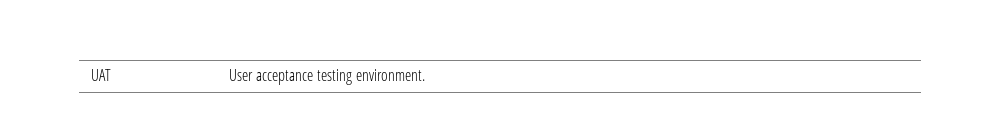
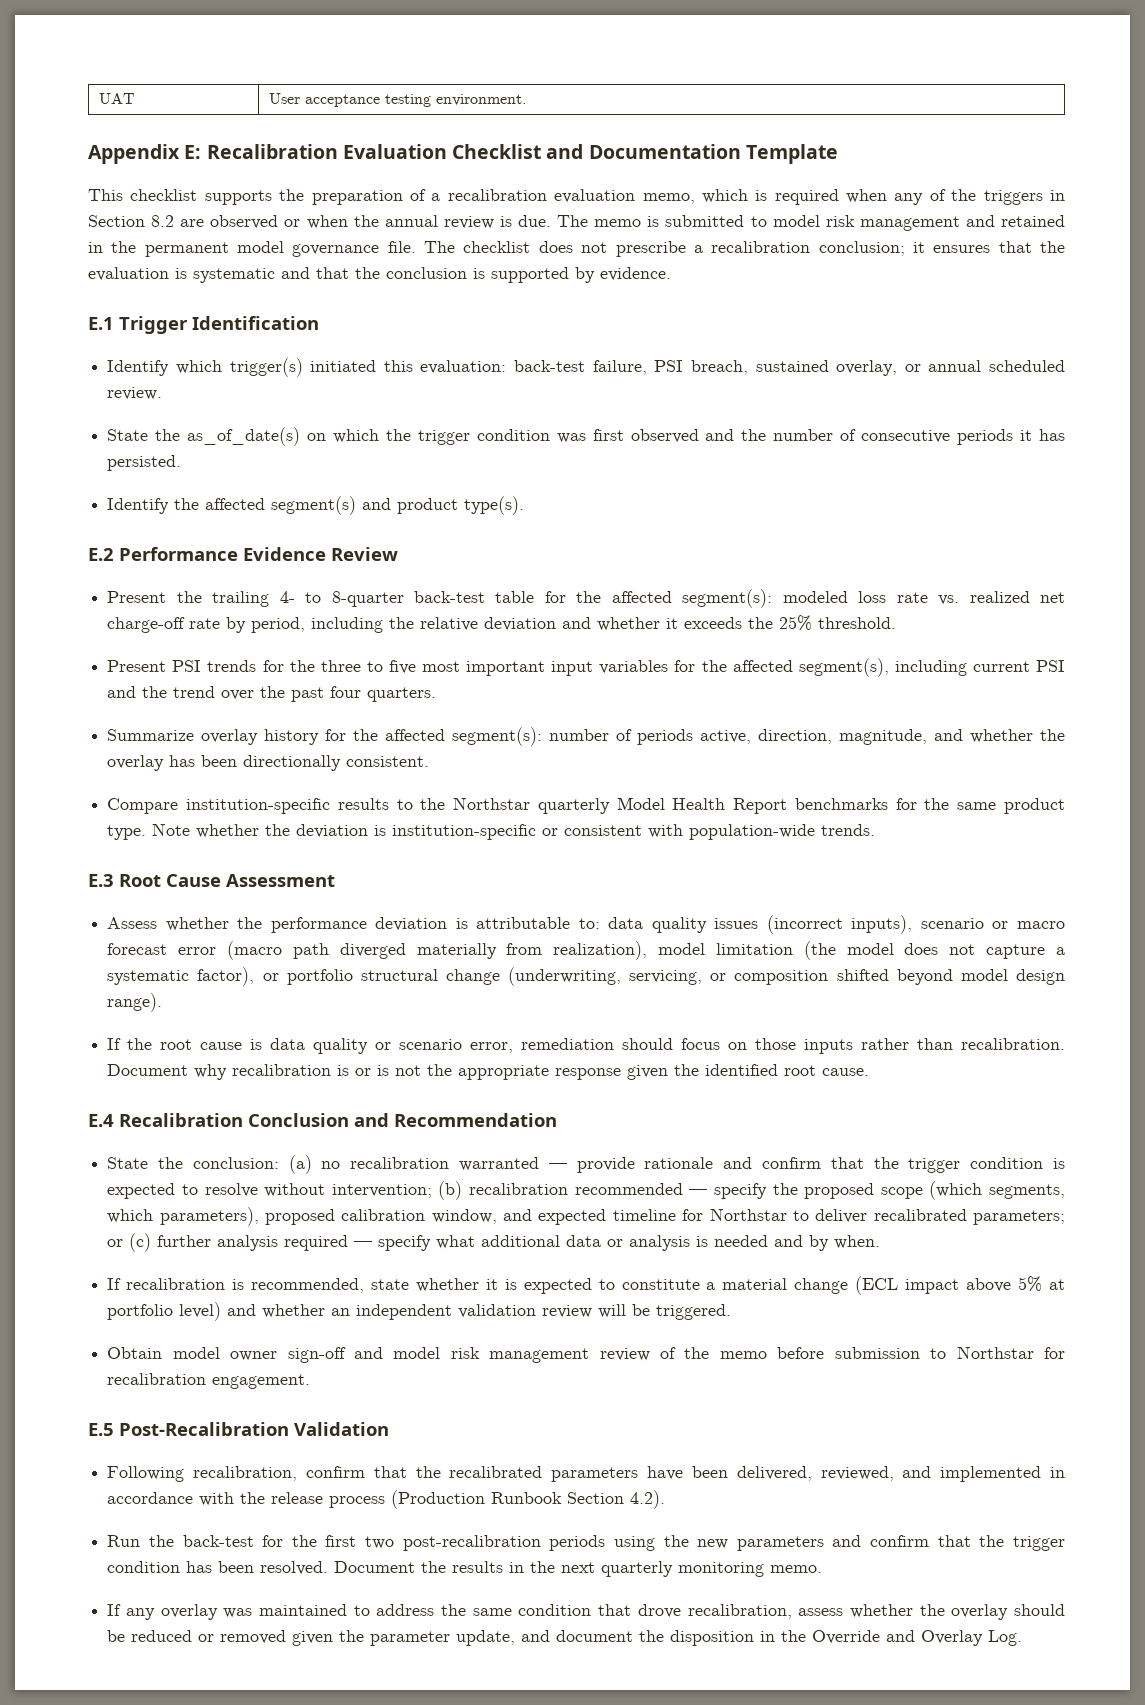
+ Appendix E: Recalibration Evaluation Checklist and Documentation Template
+ This checklist supports the preparation of a recalibration evaluation memo, which is required when any of the triggers in Section 8.2 are observed or when the annual review is due. The memo is submitted to model risk management and retained in the permanent model governance file. The checklist does not prescribe a recalibration conclusion; it ensures that the evaluation is systematic and that the conclusion is supported by evidence.
+ E.1 Trigger Identification
+ Identify which trigger(s) initiated this evaluation: back-test failure, PSI breach, sustained overlay, or annual scheduled review.
+ State the as_of_date(s) on which the trigger condition was first observed and the number of consecutive periods it has persisted.
+ Identify the affected segment(s) and product type(s).
+ E.2 Performance Evidence Review
+ Present the trailing 4- to 8-quarter back-test table for the affected segment(s): modeled loss rate vs. realized net charge-off rate by period, including the relative deviation and whether it exceeds the 25% threshold.
+ Present PSI trends for the three to five most important input variables for the affected segment(s), including current PSI and the trend over the past four quarters.
+ Summarize overlay history for the affected segment(s): number of periods active, direction, magnitude, and whether the overlay has been directionally consistent.
+ Compare institution-specific results to the Northstar quarterly Model Health Report benchmarks for the same product type. Note whether the deviation is institution-specific or consistent with population-wide trends.
+ E.3 Root Cause Assessment
+ Assess whether the performance deviation is attributable to: data quality issues (incorrect inputs), scenario or macro forecast error (macro path diverged materially from realization), model limitation (the model does not capture a systematic factor), or portfolio structural change (underwriting, servicing, or composition shifted beyond model design range).
+ If the root cause is data quality or scenario error, remediation should focus on those inputs rather than recalibration. Document why recalibration is or is not the appropriate response given the identified root cause.
+ E.4 Recalibration Conclusion and Recommendation
+ State the conclusion: (a) no recalibration warranted — provide rationale and confirm that the trigger condition is expected to resolve without intervention; (b) recalibration recommended — specify the proposed scope (which segments, which parameters), proposed calibration window, and expected timeline for Northstar to deliver recalibrated parameters; or (c) further analysis required — specify what additional data or analysis is needed and by when.
+ If recalibration is recommended, state whether it is expected to constitute a material change (ECL impact above 5% at portfolio level) and whether an independent validation review will be triggered.
+ Obtain model owner sign-off and model risk management review of the memo before submission to Northstar for recalibration engagement.
+ E.5 Post-Recalibration Validation
+ Following recalibration, confirm that the recalibrated parameters have been delivered, reviewed, and implemented in accordance with the release process (Production Runbook Section 4.2).
+ Run the back-test for the first two post-recalibration periods using the new parameters and confirm that the trigger condition has been resolved. Document the results in the next quarterly monitoring memo.
+ If any overlay was maintained to address the same condition that drove recalibration, assess whether the overlay should be reduced or removed given the parameter update, and document the disposition in the Override and Overlay Log.

